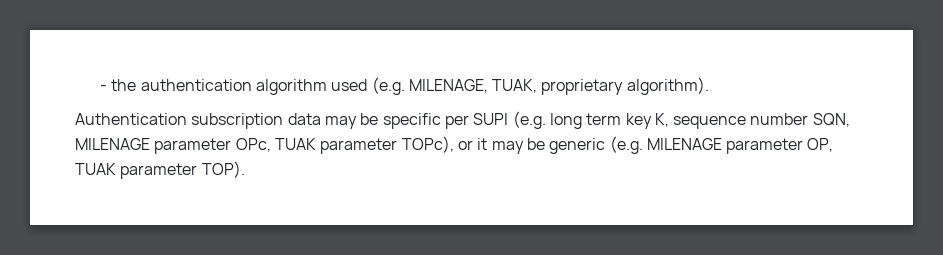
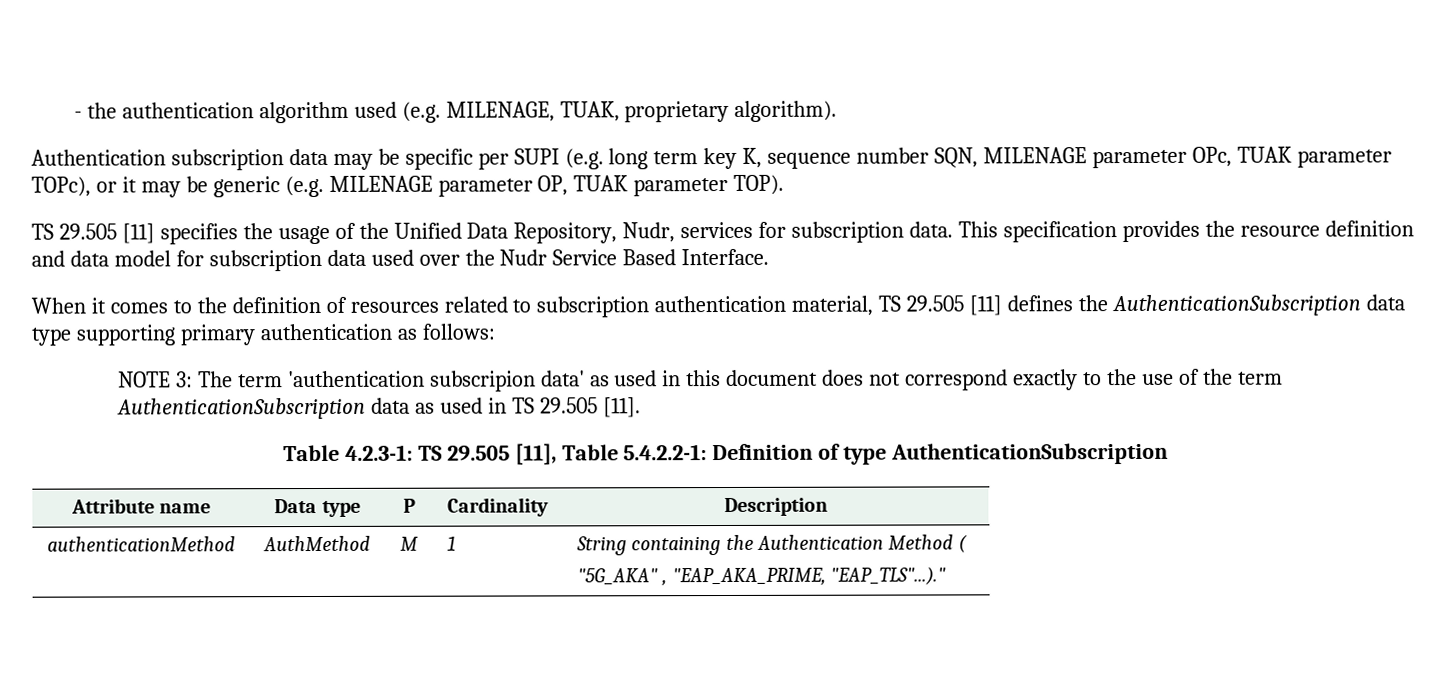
+ TS 29.505 [11] specifies the usage of the Unified Data Repository, Nudr, services for subscription data. This specification provides the resource definition and data model for subscription data used over the Nudr Service Based Interface.
+ When it comes to the definition of resources related to subscription authentication material, TS 29.505 [11] defines the AuthenticationSubscription data type supporting primary authentication as follows:
+ NOTE 3: The term 'authentication subscripion data' as used in this document does not correspond exactly to the use of the term AuthenticationSubscription data as used in TS 29.505 [11].
+ Table 4.2.3-1: TS 29.505 [11], Table 5.4.2.2-1: Definition of type AuthenticationSubscription
+ Attribute name | Data type | P | Cardinality | Description
+ authenticationMethod | AuthMethod | M | 1 | String containing the Authentication Method (
+ "5G_AKA" , "EAP_AKA_PRIME, "EAP_TLS"...)."

